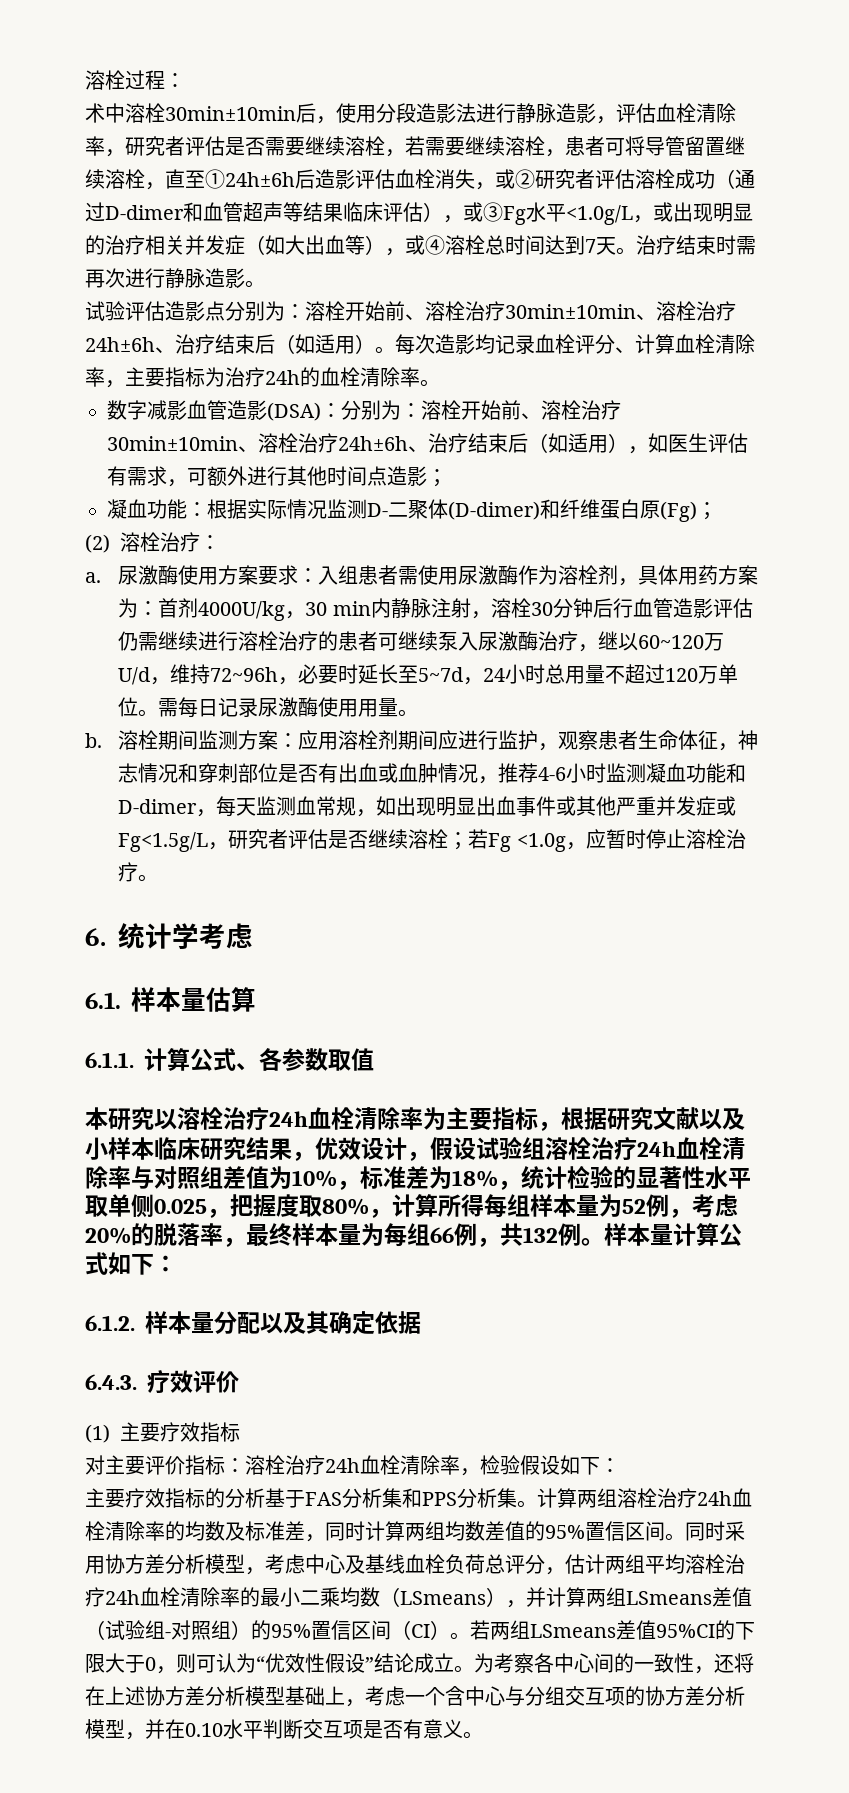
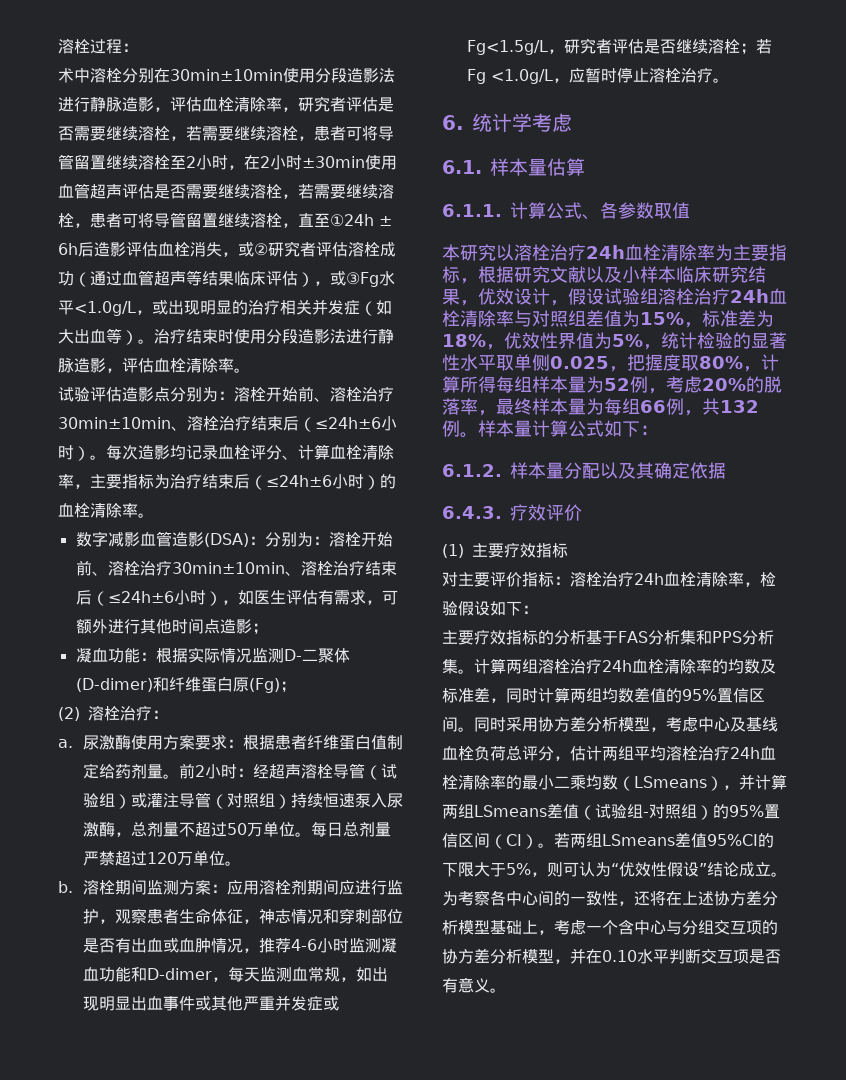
- 术中溶栓30min±10min后，使用分段造影法进行静脉造影，评估血栓清除率，研究者评估是否需要继续溶栓，若需要继续溶栓，患者可将导管留置继续溶栓，直至①24h±6h后造影评估血栓消失，或②研究者评估溶栓成功（通过D-dimer和血管超声等结果临床评估），或③Fg水平<1.0g/L，或出现明显的治疗相关并发症（如大出血等），或④溶栓总时间达到7天。治疗结束时需再次进行静脉造影。
+ 术中溶栓分别在30min±10min使用分段造影法进行静脉造影，评估血栓清除率，研究者评估是否需要继续溶栓，若需要继续溶栓，患者可将导管留置继续溶栓至2小时，在2小时±30min使用血管超声评估是否需要继续溶栓，若需要继续溶栓，患者可将导管留置继续溶栓，直至①24h ± 6h后造影评估血栓消失，或②研究者评估溶栓成功（通过血管超声等结果临床评估），或③Fg水平<1.0g/L，或出现明显的治疗相关并发症（如大出血等）。治疗结束时使用分段造影法进行静脉造影，评估血栓清除率。
- 试验评估造影点分别为：溶栓开始前、溶栓治疗30min±10min、溶栓治疗24h±6h、治疗结束后（如适用）。
+ 试验评估造影点分别为：溶栓开始前、溶栓治疗30min±10min、溶栓治疗结束后（≤24h±6小时）。
- 每次造影均记录血栓评分、计算血栓清除率，主要指标为治疗24h的血栓清除率。
+ 每次造影均记录血栓评分、计算血栓清除率，主要指标为治疗结束后（≤24h±6小时）的血栓清除率。
- 数字减影血管造影(DSA)：分别为：溶栓开始前、溶栓治疗30min±10min、溶栓治疗24h±6h、治疗结束后（如适用），如医生评估有需求，可额外进行其他时间点造影；
+ 数字减影血管造影(DSA)：分别为：溶栓开始前、溶栓治疗30min±10min、溶栓治疗结束后（≤24h±6小时），如医生评估有需求，可额外进行其他时间点造影；
- 尿激酶使用方案要求：入组患者需使用尿激酶作为溶栓剂，具体用药方案为：首剂4000U/kg，30 min内静脉注射，溶栓30分钟后行血管造影评估仍需继续进行溶栓治疗的患者可继续泵入尿激酶治疗，继以60~120万U/d，维持72~96h，必要时延长至5~7d，24小时总用量不超过120万单位。需每日记录尿激酶使用用量。
+ 尿激酶使用方案要求：根据患者纤维蛋白值制定给药剂量。前2小时：经超声溶栓导管（试验组）或灌注导管（对照组）持续恒速泵入尿激酶，总剂量不超过50万单位。每日总剂量严禁超过120万单位。
- 若Fg <1.0g，应暂时停止溶栓治疗。
+ 若Fg <1.0g/L，应暂时停止溶栓治疗。
- 本研究以溶栓治疗24h血栓清除率为主要指标，根据研究文献以及小样本临床研究结果，优效设计，假设试验组溶栓治疗24h血栓清除率与对照组差值为10%，标准差为18%，统计检验的显著性水平取单侧0.025，把握度取80%，计算所得每组样本量为52例，考虑20%的脱落率，最终样本量为每组66例，共132例。
+ 本研究以溶栓治疗24h血栓清除率为主要指标，根据研究文献以及小样本临床研究结果，优效设计，假设试验组溶栓治疗24h血栓清除率与对照组差值为15%，标准差为18%，优效性界值为5%，统计检验的显著性水平取单侧0.025，把握度取80%，计算所得每组样本量为52例，考虑20%的脱落率，最终样本量为每组66例，共132例。
- 若两组LSmeans差值95%CI的下限大于0，则可认为“优效性假设”结论成立。
+ 若两组LSmeans差值95%CI的下限大于5%，则可认为“优效性假设”结论成立。

